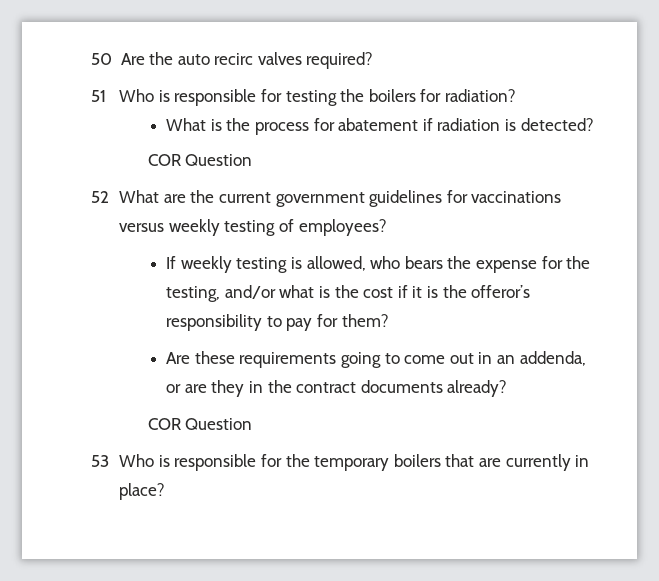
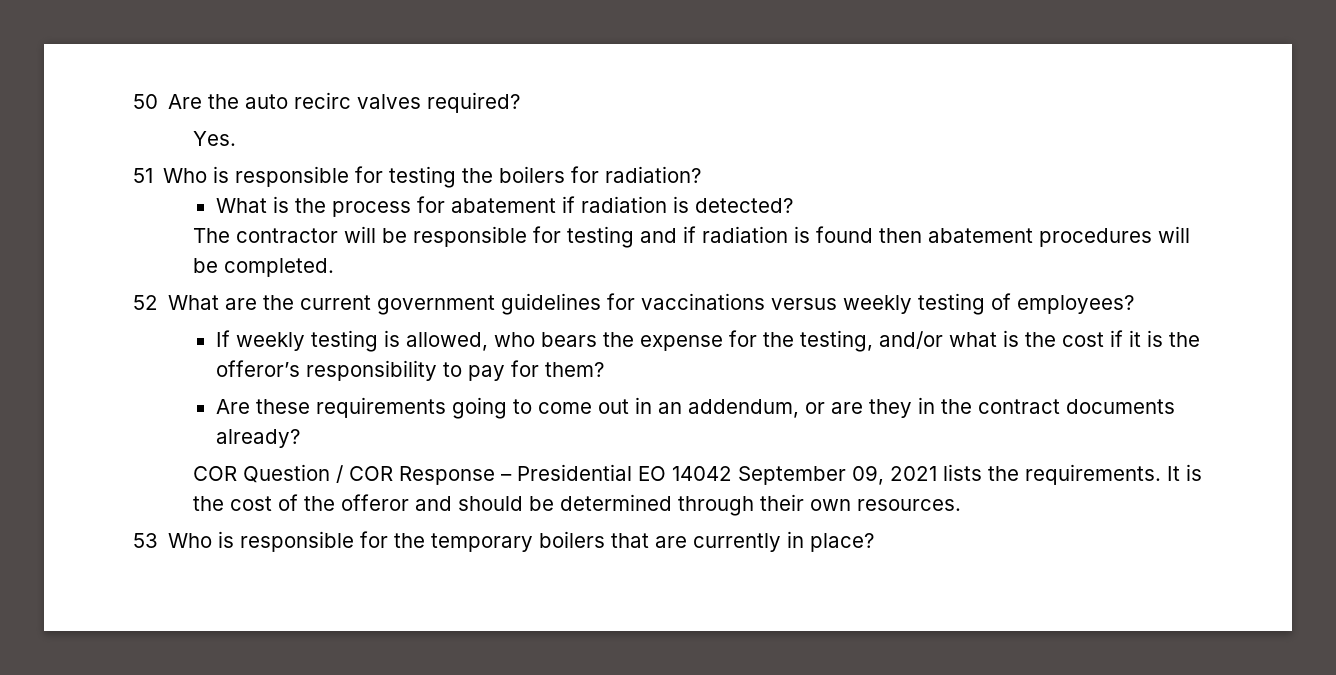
+ Yes.
  What is the process for abatement if radiation is detected?
- COR Question
+ The contractor will be responsible for testing and if radiation is found then abatement procedures will be completed.
- Are these requirements going to come out in an addenda, or are they in the contract documents already?
- COR Question
+ Are these requirements going to come out in an addendum, or are they in the contract documents already?
+ COR Question / COR Response – Presidential EO 14042 September 09, 2021 lists the requirements. It is the cost of the offeror and should be determined through their own resources.

